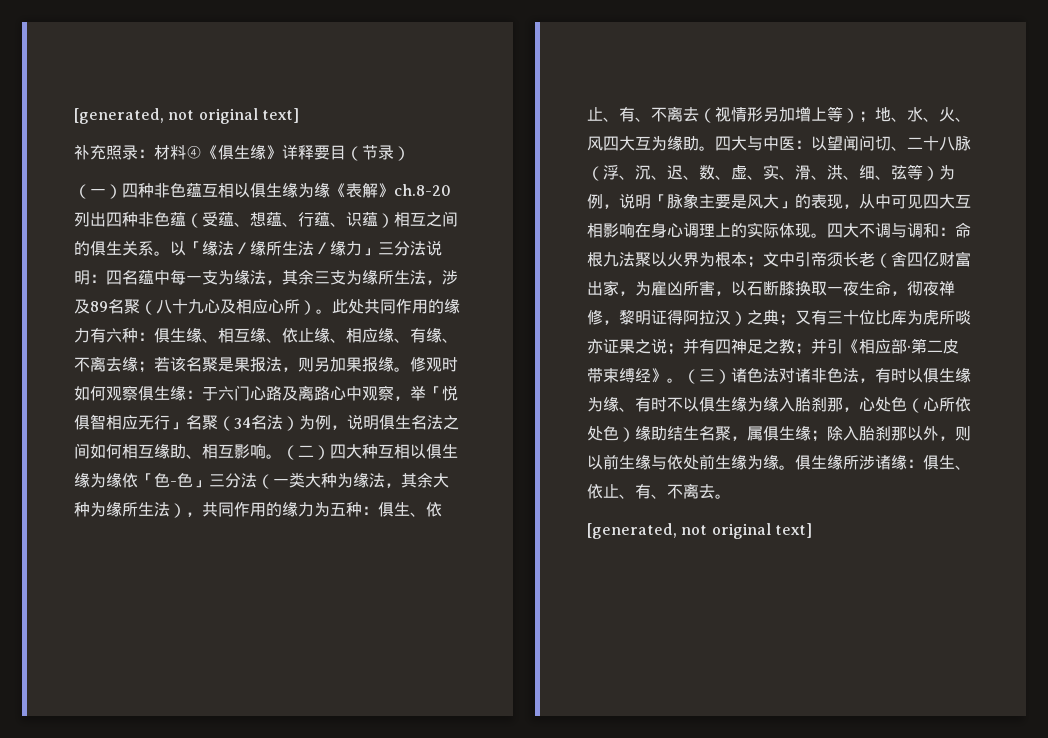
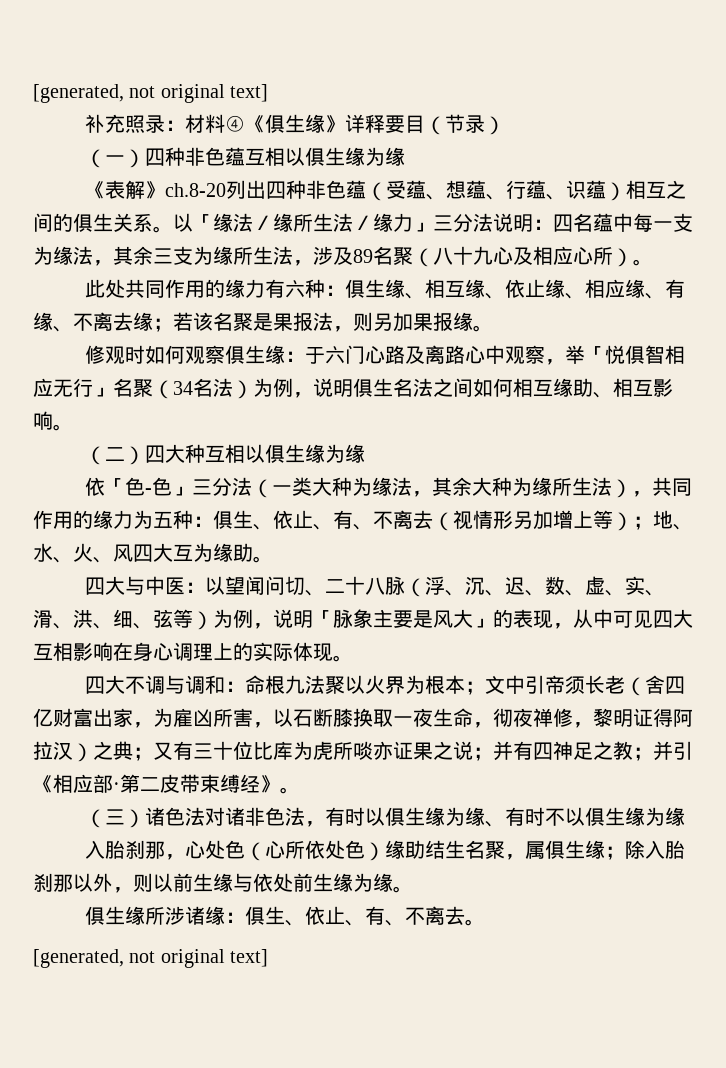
- （一）四种非色蕴互相以俱生缘为缘《表解》ch.8-20列出四种非色蕴（受蕴、想蕴、行蕴、识蕴）相互之间的俱生关系。
+ （一）四种非色蕴互相以俱生缘为缘
+ 《表解》ch.8-20列出四种非色蕴（受蕴、想蕴、行蕴、识蕴）相互之间的俱生关系。
- 四名蕴中每一支为缘法，其余三支为缘所生法，涉及89名聚（八十九心及相应心所）。此处共同作用的缘力有六种：
+ 四名蕴中每一支为缘法，其余三支为缘所生法，涉及89名聚（八十九心及相应心所）。
+ 此处共同作用的缘力有六种：
- 若该名聚是果报法，则另加果报缘。修观时如何观察俱生缘：
+ 若该名聚是果报法，则另加果报缘。
+ 修观时如何观察俱生缘：
- 于六门心路及离路心中观察，举「悦俱智相应无行」名聚（34名法）为例，说明俱生名法之间如何相互缘助、相互影响。（二）四大种互相以俱生缘为缘依「色-色」三分法（一类大种为缘法，其余大种为缘所生法），共同作用的缘力为五种：
+ 于六门心路及离路心中观察，举「悦俱智相应无行」名聚（34名法）为例，说明俱生名法之间如何相互缘助、相互影响。
+ （二）四大种互相以俱生缘为缘
+ 依「色-色」三分法（一类大种为缘法，其余大种为缘所生法），共同作用的缘力为五种：
- 地、水、火、风四大互为缘助。四大与中医：
+ 地、水、火、风四大互为缘助。
+ 四大与中医：
- 以望闻问切、二十八脉（浮、沉、迟、数、虚、实、滑、洪、细、弦等）为例，说明「脉象主要是风大」的表现，从中可见四大互相影响在身心调理上的实际体现。四大不调与调和：
+ 以望闻问切、二十八脉（浮、沉、迟、数、虚、实、滑、洪、细、弦等）为例，说明「脉象主要是风大」的表现，从中可见四大互相影响在身心调理上的实际体现。
+ 四大不调与调和：
- 并引《相应部·第二皮带束缚经》。（三）诸色法对诸非色法，有时以俱生缘为缘、有时不以俱生缘为缘入胎刹那，心处色（心所依处色）缘助结生名聚，属俱生缘；
+ 并引《相应部·第二皮带束缚经》。
+ （三）诸色法对诸非色法，有时以俱生缘为缘、有时不以俱生缘为缘
+ 入胎刹那，心处色（心所依处色）缘助结生名聚，属俱生缘；
- 除入胎刹那以外，则以前生缘与依处前生缘为缘。俱生缘所涉诸缘：
+ 除入胎刹那以外，则以前生缘与依处前生缘为缘。
+ 俱生缘所涉诸缘：

